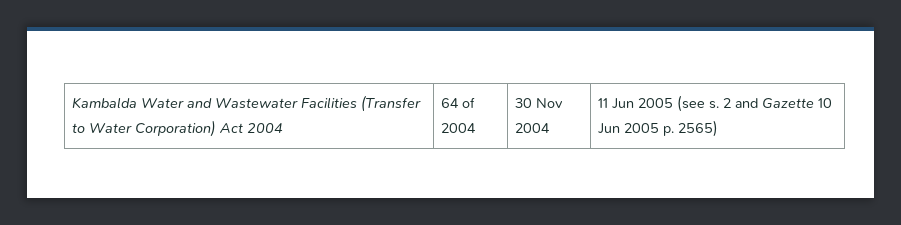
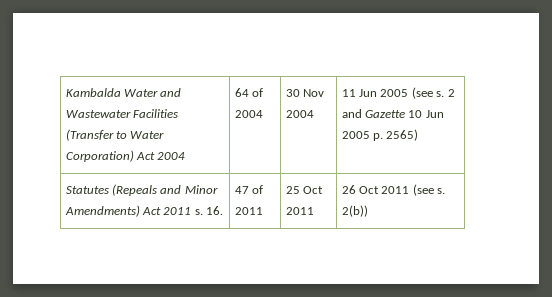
+ Statutes (Repeals and Minor Amendments) Act 2011 s. 16. | 47 of 2011 | 25 Oct 2011 | 26 Oct 2011 (see s. 2(b))

